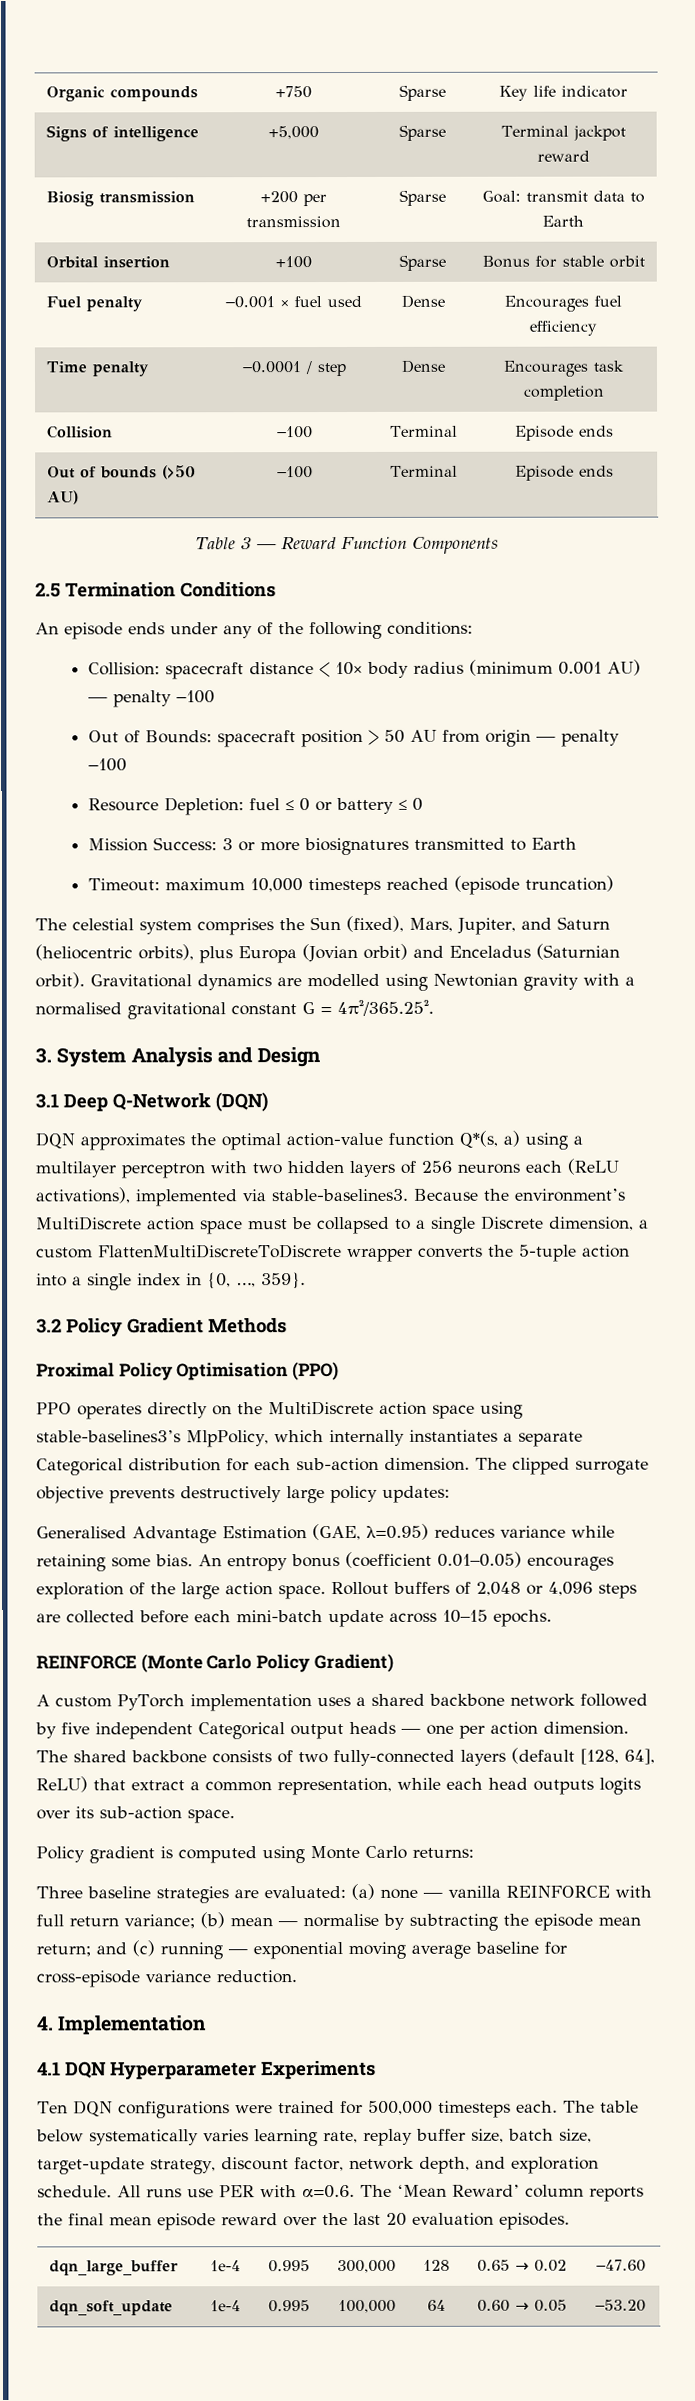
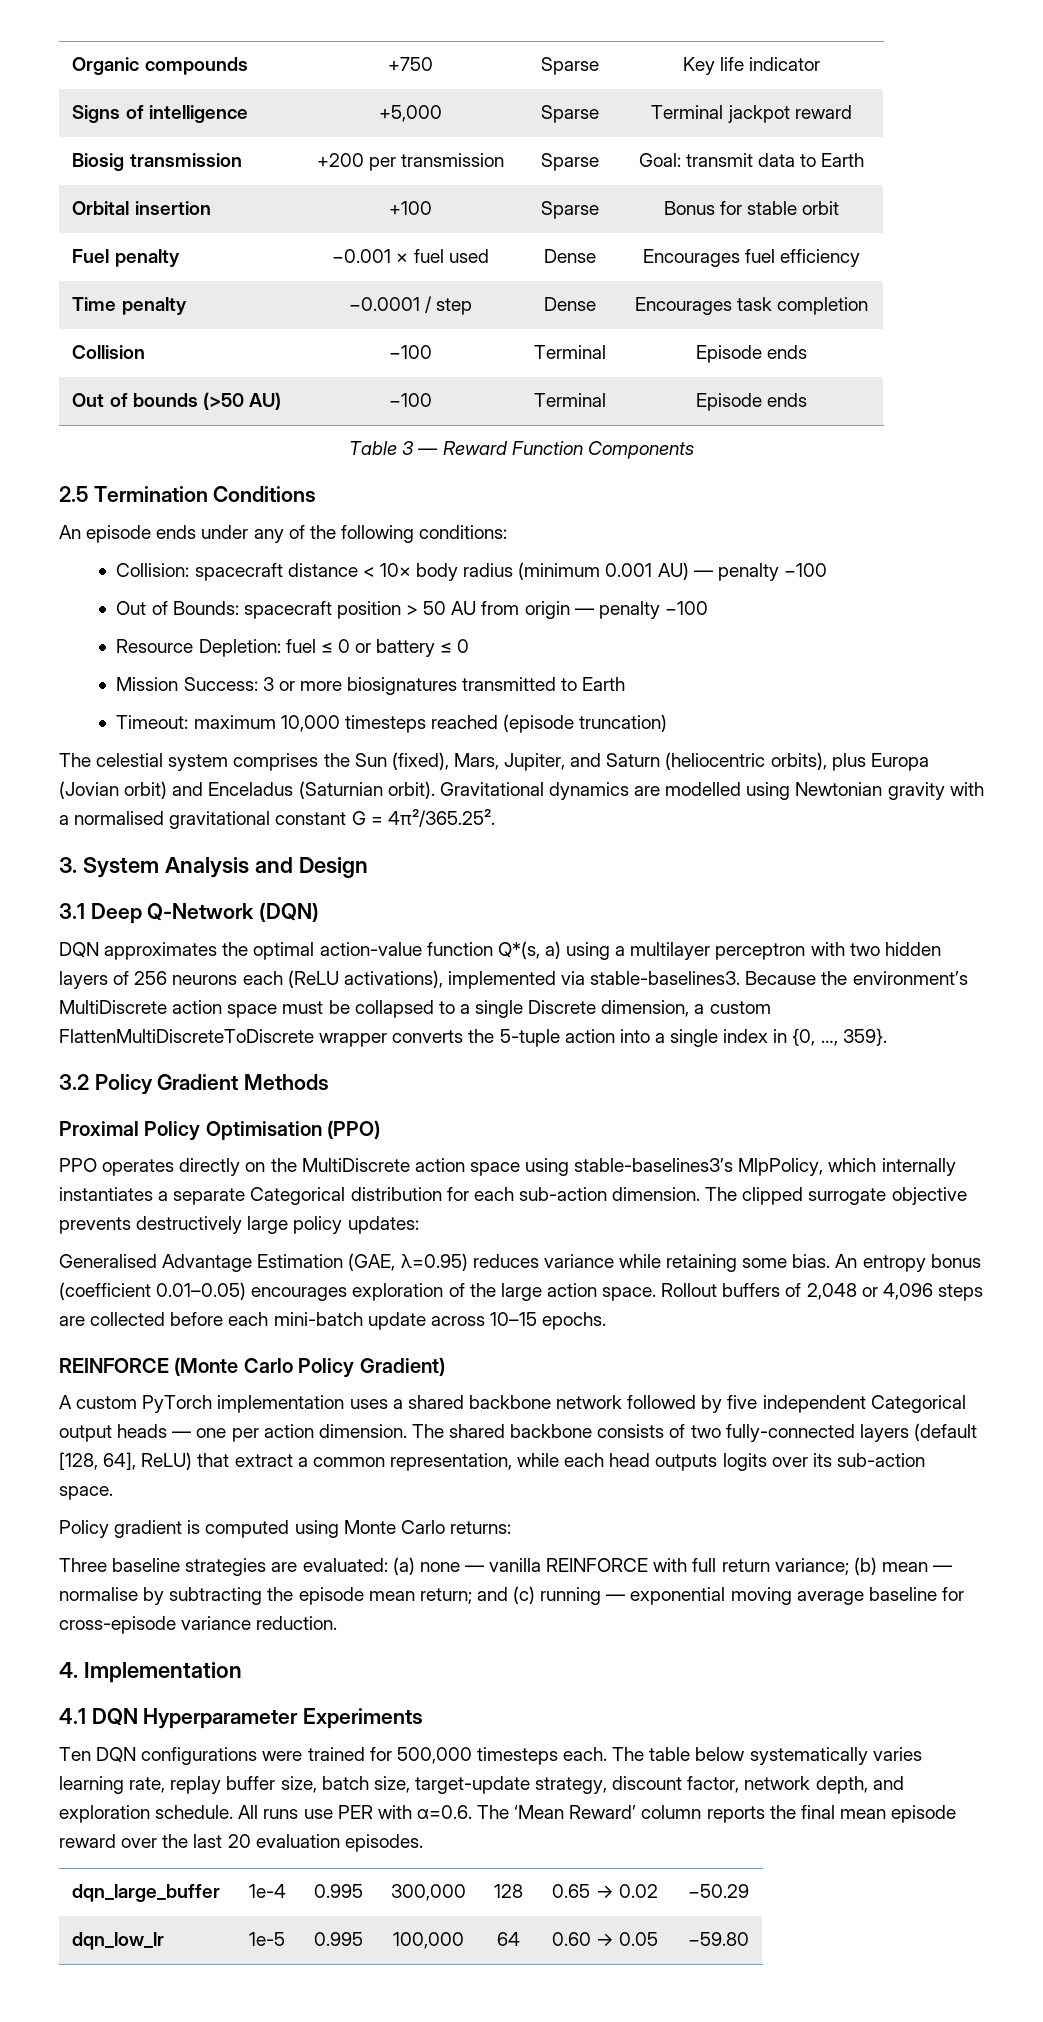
- dqn_large_buffer | 1e-4 | 0.995 | 300,000 | 128 | 0.65 → 0.02 | −47.60
- dqn_soft_update | 1e-4 | 0.995 | 100,000 | 64 | 0.60 → 0.05 | −53.20
+ dqn_large_buffer | 1e-4 | 0.995 | 300,000 | 128 | 0.65 → 0.02 | −50.29
+ dqn_low_lr | 1e-5 | 0.995 | 100,000 | 64 | 0.60 → 0.05 | −59.80

